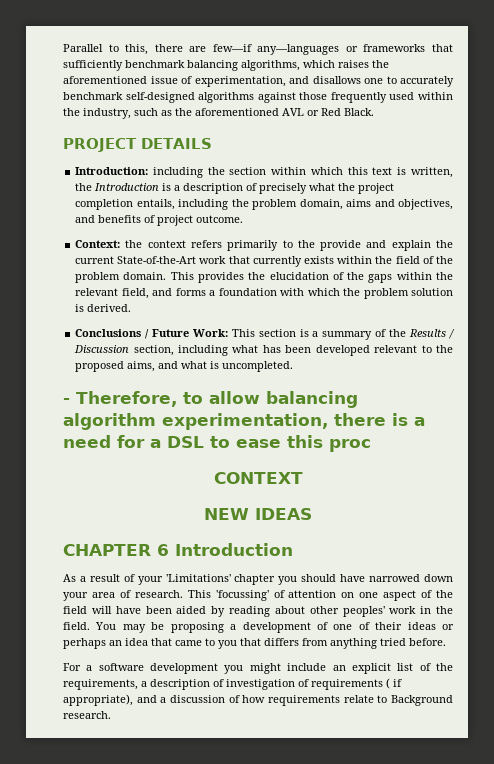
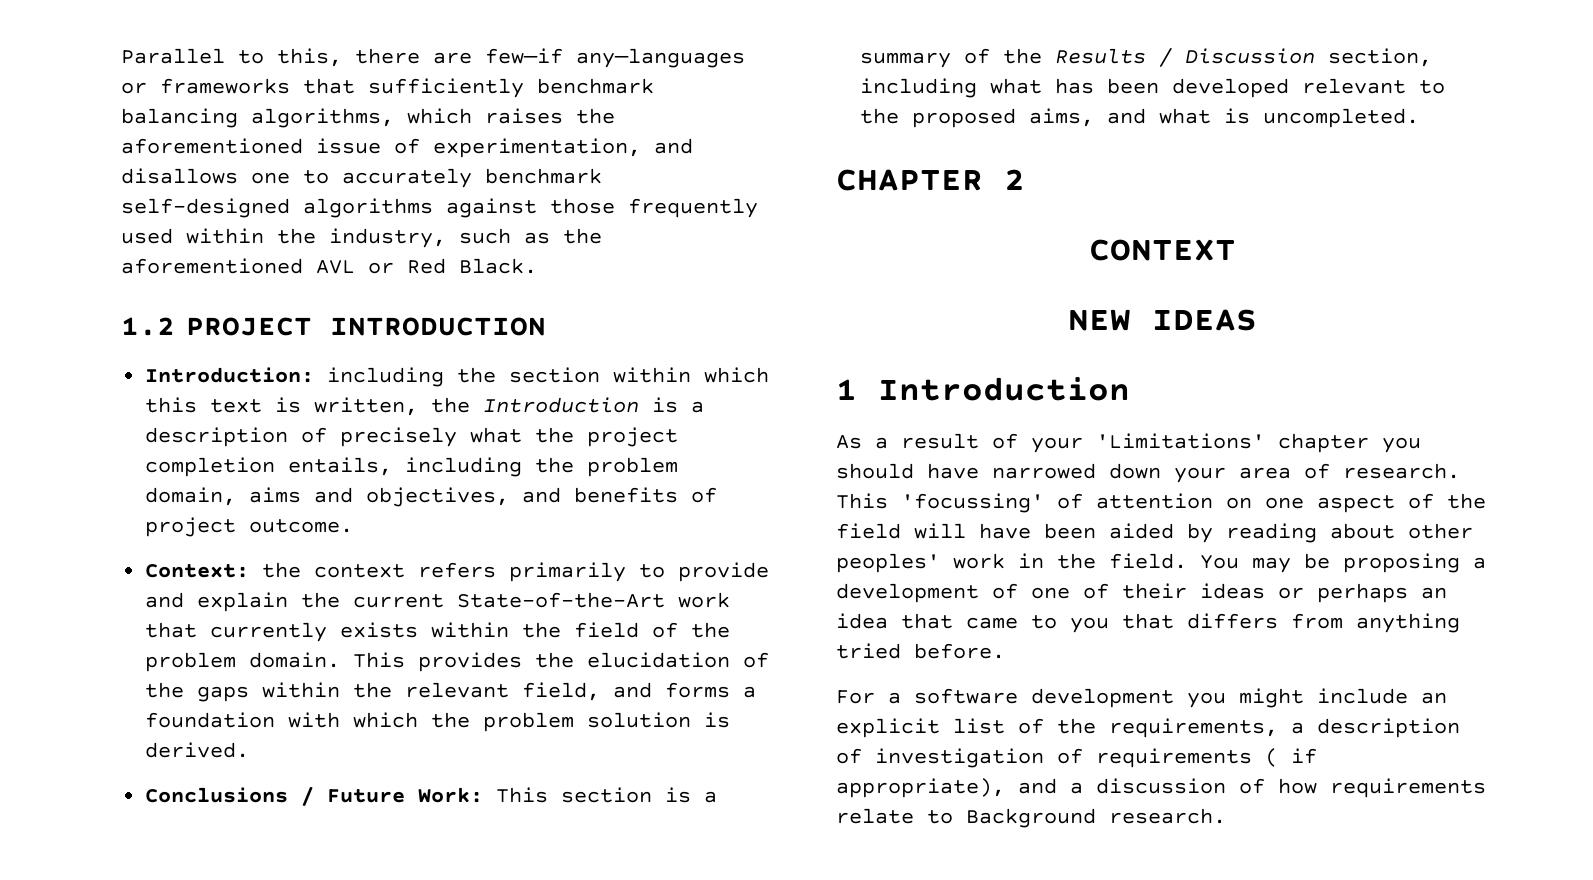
- PROJECT DETAILS
+ 1.2 PROJECT INTRODUCTION
- Context: the context refers primarily to the provide and explain the current State-of-the-Art work that currently exists within the field of the problem domain.
+ Context: the context refers primarily to provide and explain the current State-of-the-Art work that currently exists within the field of the problem domain.
- - Therefore, to allow balancing algorithm experimentation, there is a need for a DSL to ease this proc
+ CHAPTER 2
- CHAPTER 6 Introduction
+ 1 Introduction

